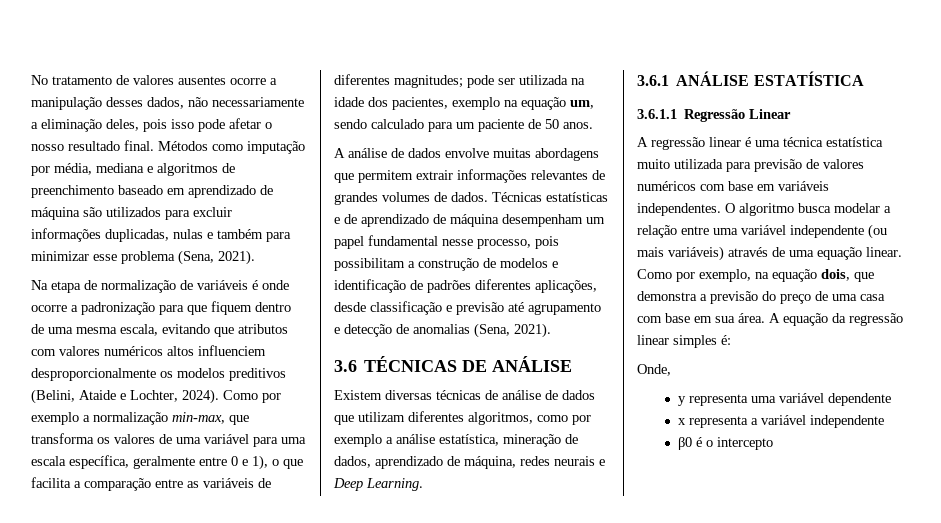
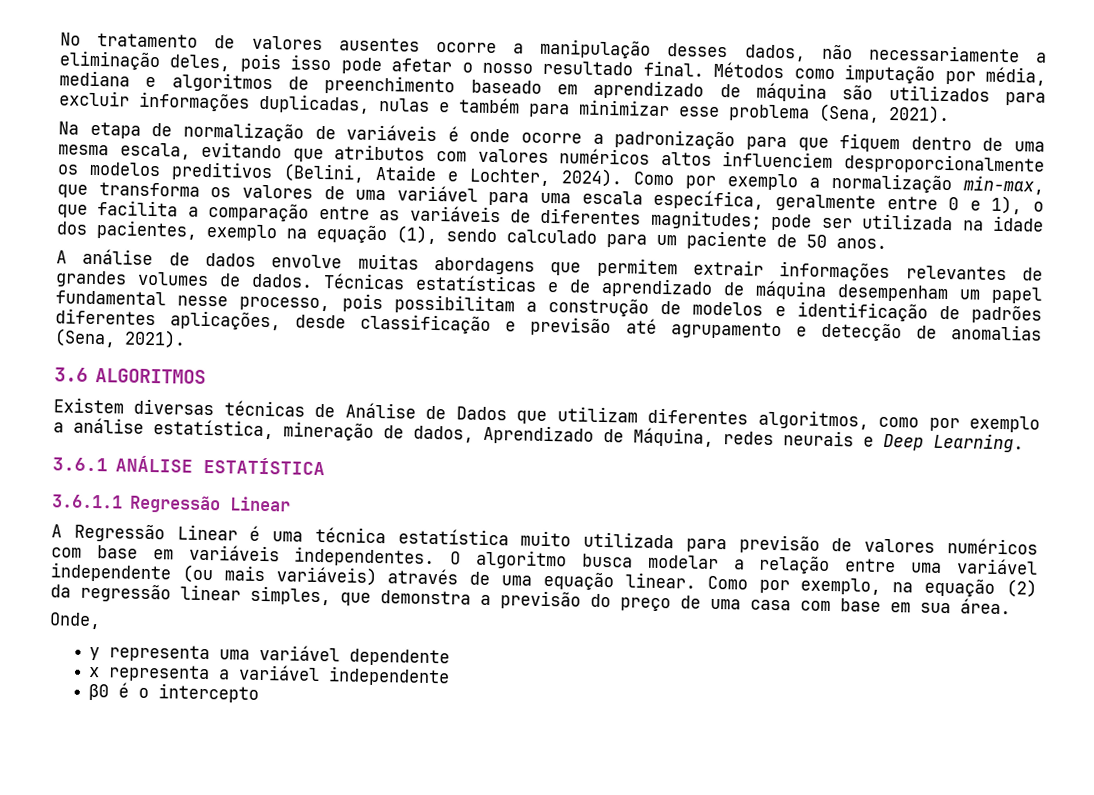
- Como por exemplo a normalização min-max, que transforma os valores de uma variável para uma escala específica, geralmente entre 0 e 1), o que facilita a comparação entre as variáveis de diferentes magnitudes; pode ser utilizada na idade dos pacientes, exemplo na equação um, sendo calculado para um paciente de 50 anos.
+ Como por exemplo a normalização min-max, que transforma os valores de uma variável para uma escala específica, geralmente entre 0 e 1), o que facilita a comparação entre as variáveis de diferentes magnitudes; pode ser utilizada na idade dos pacientes, exemplo na equação (1), sendo calculado para um paciente de 50 anos.
- 3.6 TÉCNICAS DE ANÁLISE
+ 3.6 ALGORITMOS
- Existem diversas técnicas de análise de dados que utilizam diferentes algoritmos, como por exemplo a análise estatística, mineração de dados, aprendizado de máquina, redes neurais e Deep Learning.
+ Existem diversas técnicas de Análise de Dados que utilizam diferentes algoritmos, como por exemplo a análise estatística, mineração de dados, Aprendizado de Máquina, redes neurais e Deep Learning.
- A regressão linear é uma técnica estatística muito utilizada para previsão de valores numéricos com base em variáveis independentes.
+ A Regressão Linear é uma técnica estatística muito utilizada para previsão de valores numéricos com base em variáveis independentes.
- Como por exemplo, na equação dois, que demonstra a previsão do preço de uma casa com base em sua área. A equação da regressão linear simples é:
+ Como por exemplo, na equação (2) da regressão linear simples, que demonstra a previsão do preço de uma casa com base em sua área.

